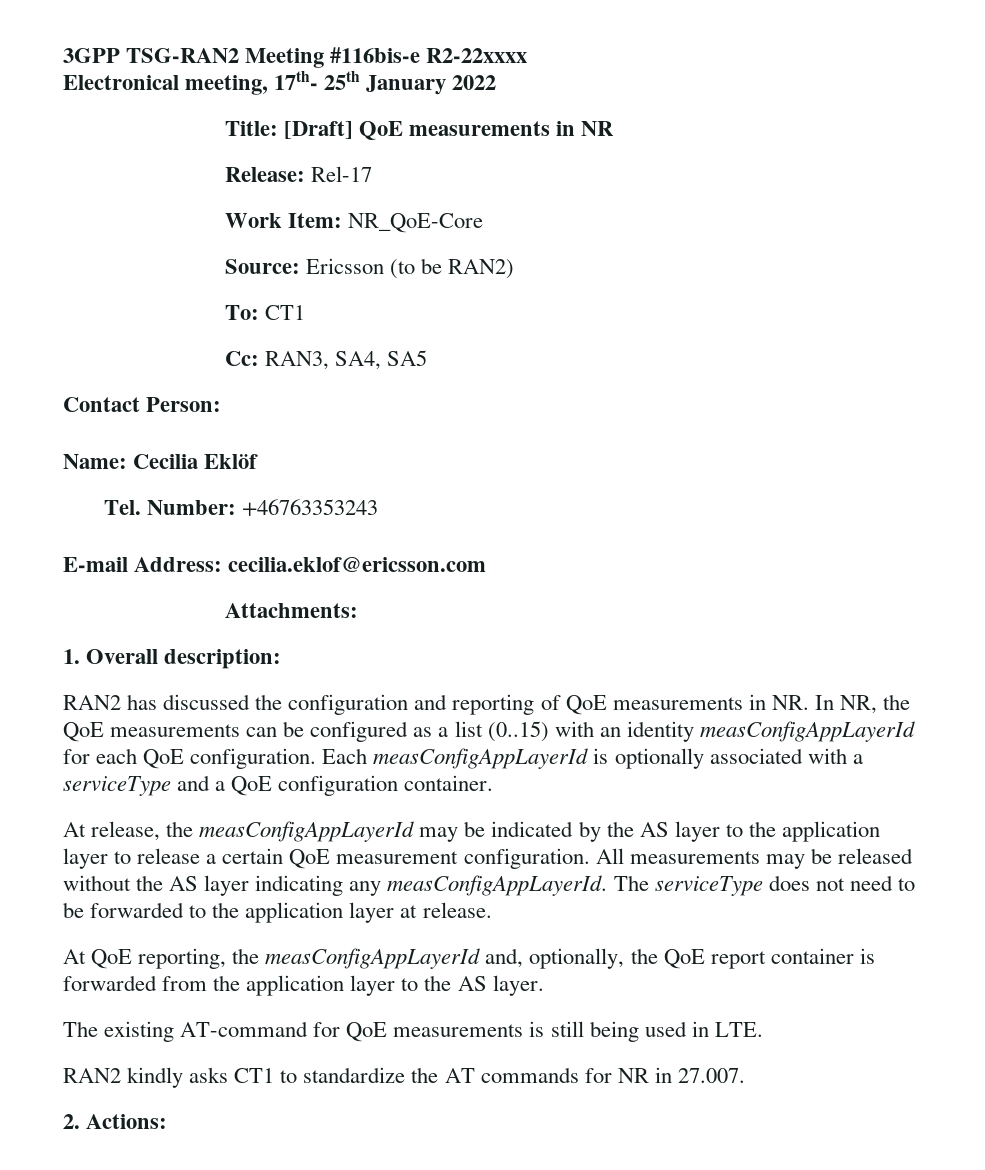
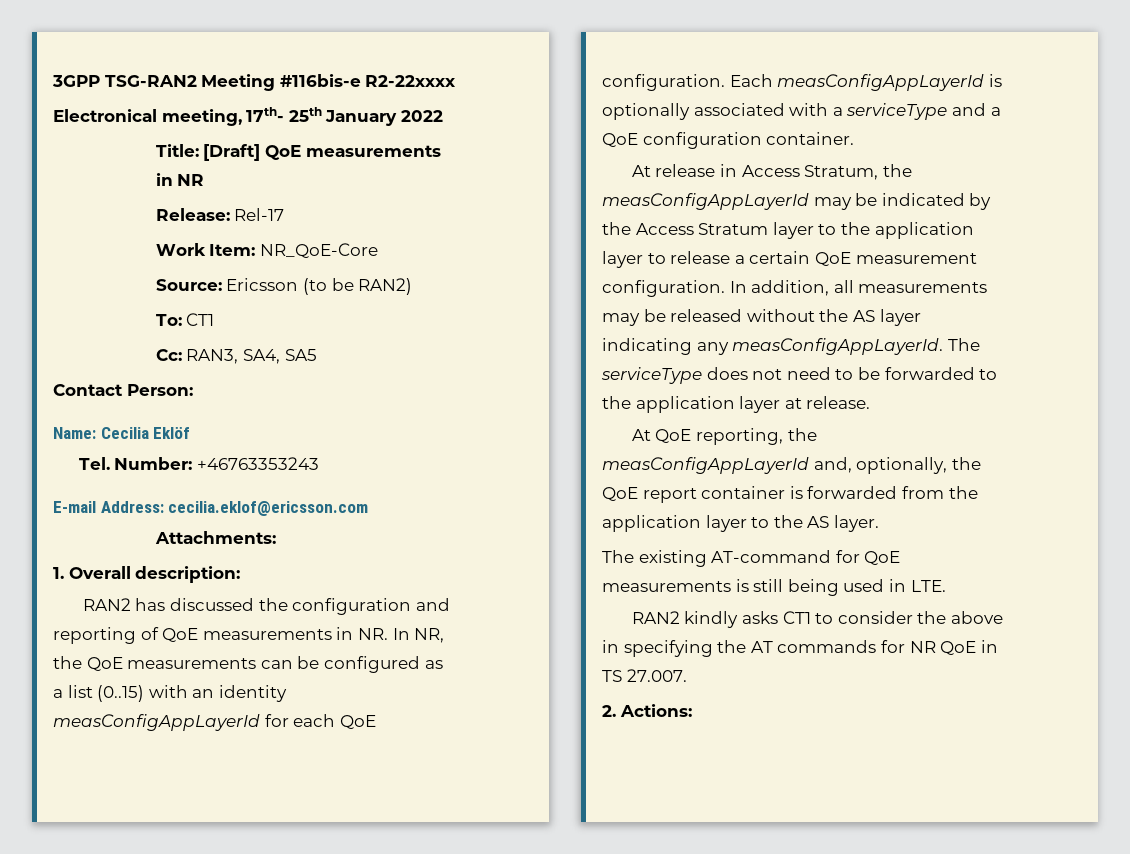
- At release, the measConfigAppLayerId may be indicated by the AS layer to the application layer to release a certain QoE measurement configuration.
+ At release in Access Stratum, the measConfigAppLayerId may be indicated by the Access Stratum layer to the application layer to release a certain QoE measurement configuration.
- All measurements may be released without the AS layer indicating any measConfigAppLayerId.
+ In addition, all measurements may be released without the AS layer indicating any measConfigAppLayerId.
- RAN2 kindly asks CT1 to standardize the AT commands for NR in 27.007.
+ RAN2 kindly asks CT1 to consider the above in specifying the AT commands for NR QoE in TS 27.007.

